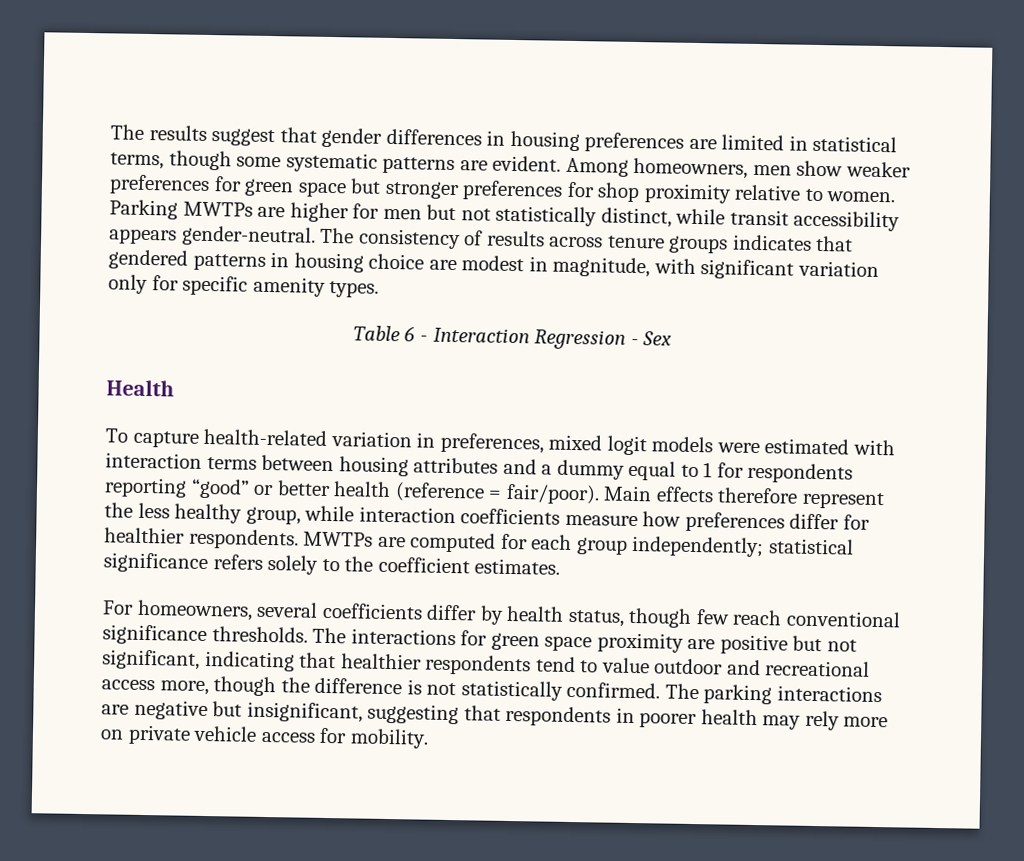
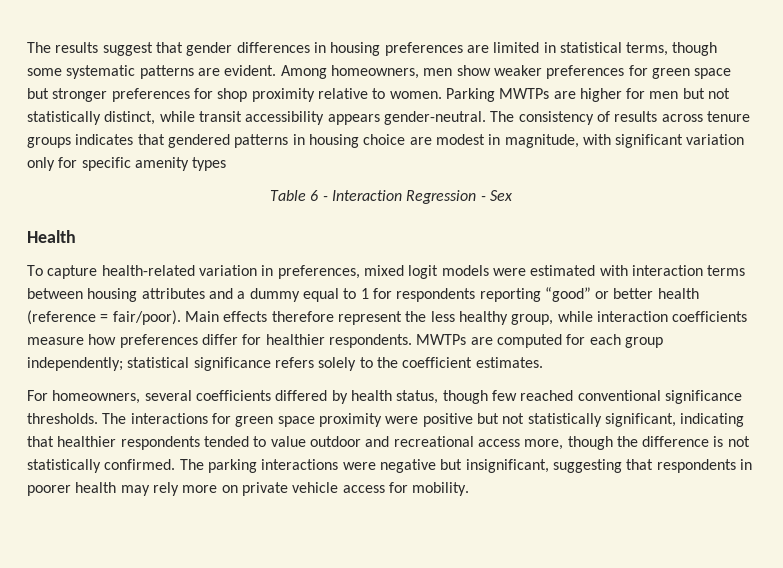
- The consistency of results across tenure groups indicates that gendered patterns in housing choice are modest in magnitude, with significant variation only for specific amenity types.
+ The consistency of results across tenure groups indicates that gendered patterns in housing choice are modest in magnitude, with significant variation only for specific amenity types
- For homeowners, several coefficients differ by health status, though few reach conventional significance thresholds.
+ For homeowners, several coefficients differed by health status, though few reached conventional significance thresholds.
- The interactions for green space proximity are positive but not significant, indicating that healthier respondents tend to value outdoor and recreational access more, though the difference is not statistically confirmed.
+ The interactions for green space proximity were positive but not statistically significant, indicating that healthier respondents tended to value outdoor and recreational access more, though the difference is not statistically confirmed.
- The parking interactions are negative but insignificant, suggesting that respondents in poorer health may rely more on private vehicle access for mobility.
+ The parking interactions were negative but insignificant, suggesting that respondents in poorer health may rely more on private vehicle access for mobility.

